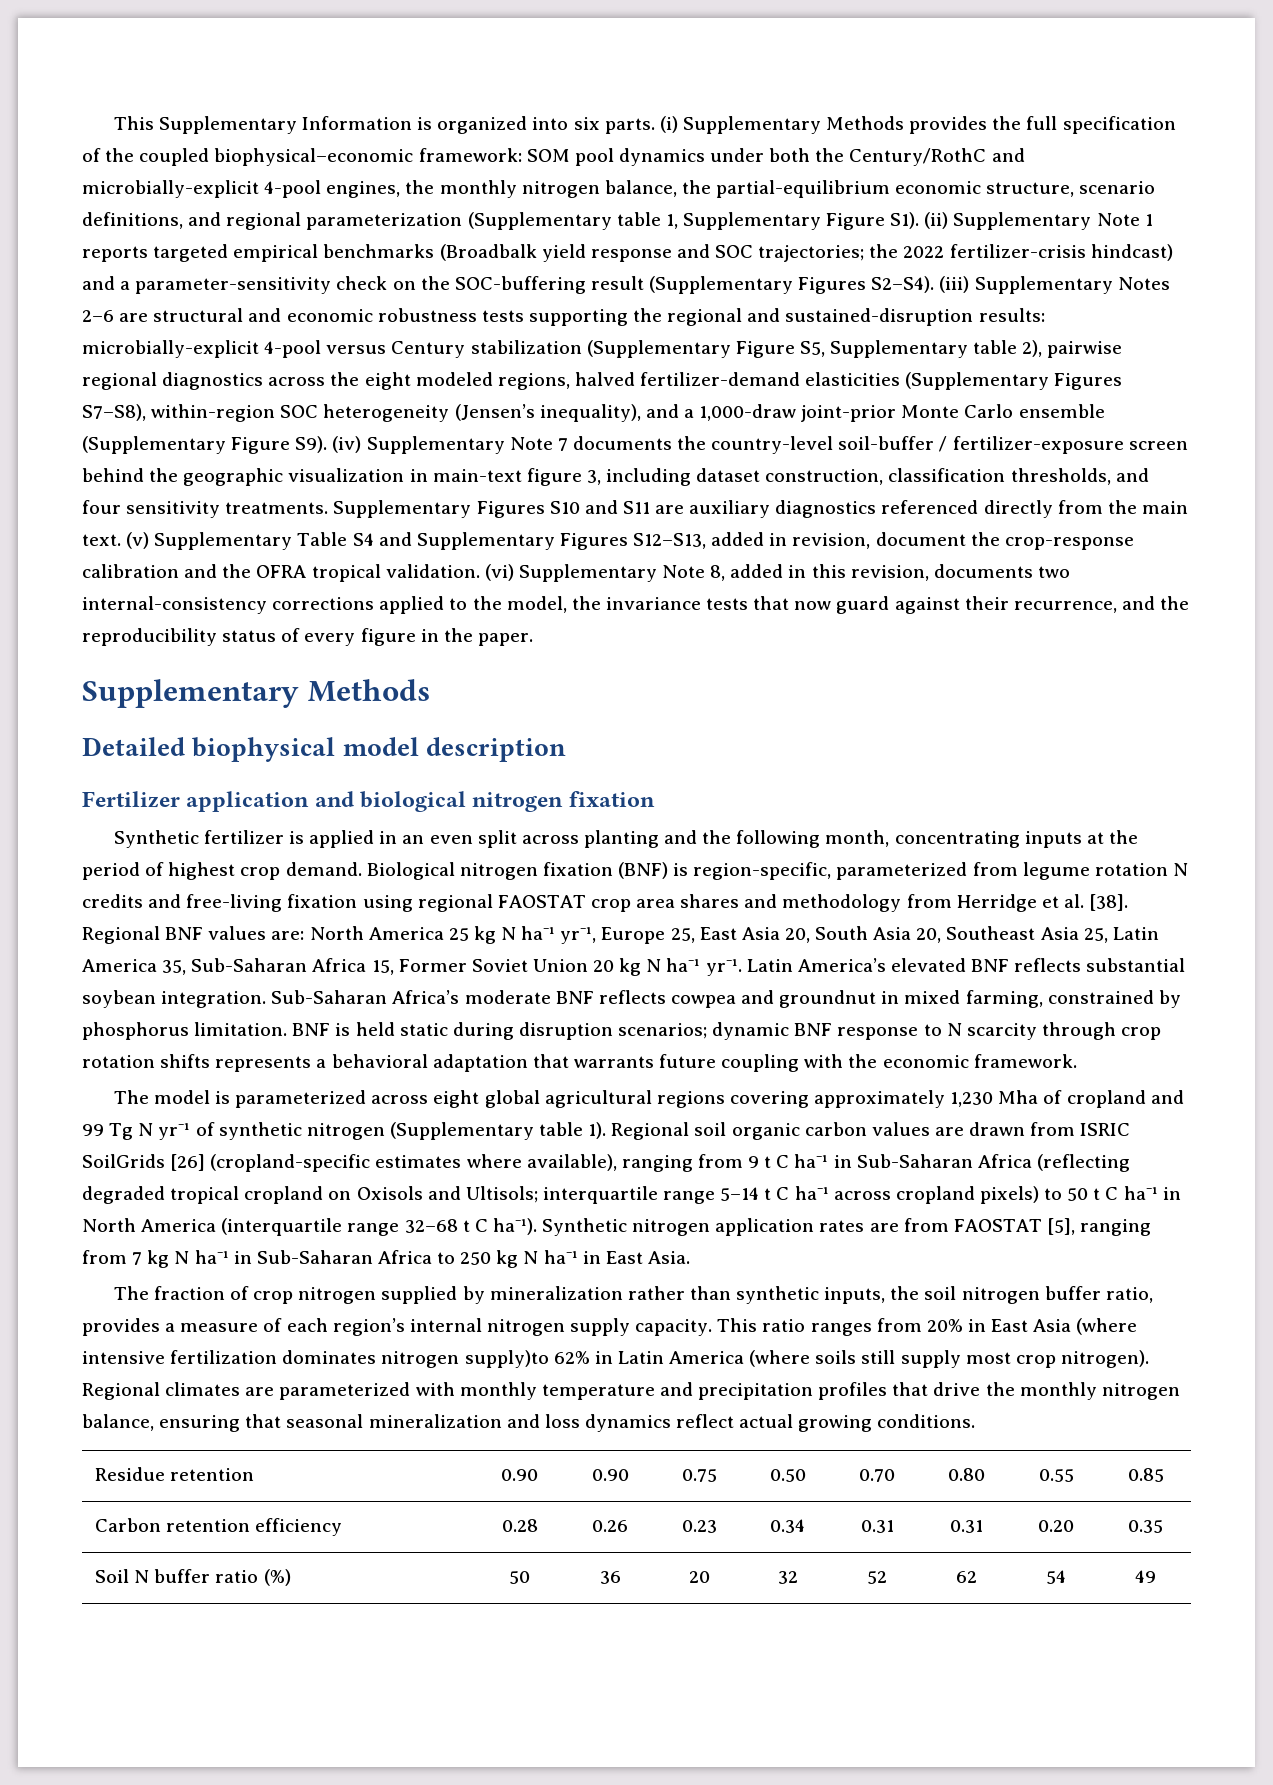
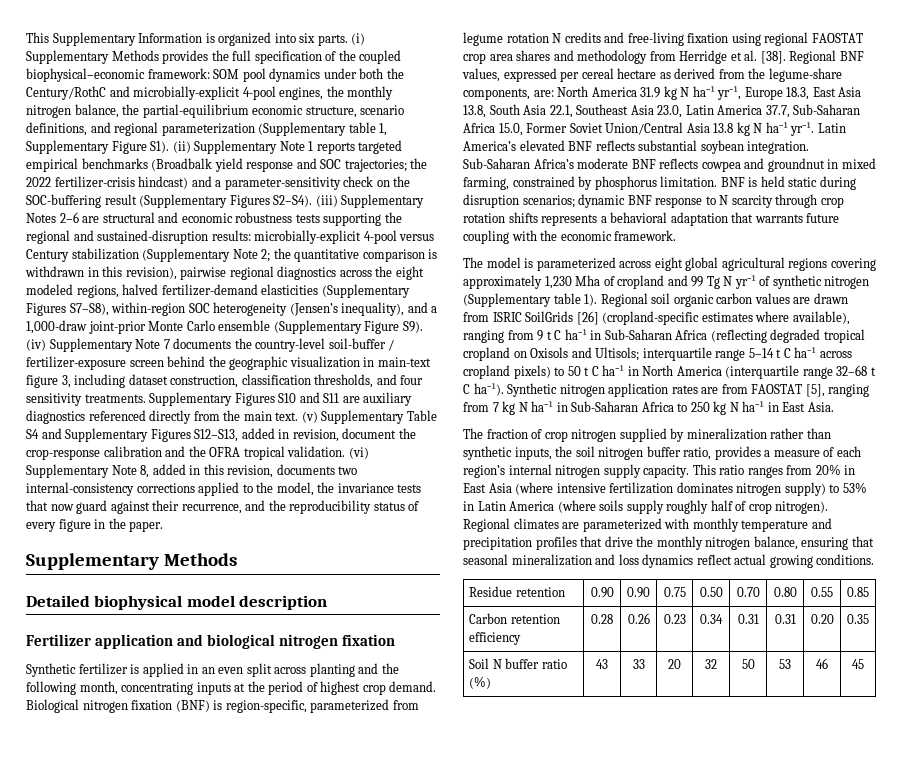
- microbially-explicit 4-pool versus Century stabilization (Supplementary Figure S5, Supplementary table 2), pairwise regional diagnostics across the eight modeled regions, halved fertilizer-demand elasticities (Supplementary Figures S7–S8), within-region SOC heterogeneity (Jensen’s inequality), and a 1,000-draw joint-prior Monte Carlo ensemble (Supplementary Figure S9). (iv) Supplementary Note 7 documents the country-level soil-buffer / fertilizer-exposure screen behind the geographic visualization in main-text figure 3, including dataset construction, classification thresholds, and four sensitivity treatments.
+ microbially-explicit 4-pool versus Century stabilization (Supplementary Note 2; the quantitative comparison is withdrawn in this revision), pairwise regional diagnostics across the eight modeled regions, halved fertilizer-demand elasticities (Supplementary Figures S7–S8), within-region SOC heterogeneity (Jensen’s inequality), and a 1,000-draw joint-prior Monte Carlo ensemble (Supplementary Figure S9). (iv) Supplementary Note 7 documents the country-level soil-buffer / fertilizer-exposure screen behind the geographic visualization in main-text figure 3, including dataset construction, classification thresholds, and four sensitivity treatments.
- Regional BNF values are: North America 25 kg N ha⁻¹ yr⁻¹, Europe 25, East Asia 20, South Asia 20, Southeast Asia 25, Latin America 35, Sub-Saharan Africa 15, Former Soviet Union 20 kg N ha⁻¹ yr⁻¹.
+ Regional BNF values, expressed per cereal hectare as derived from the legume-share components, are: North America 31.9 kg N ha⁻¹ yr⁻¹, Europe 18.3, East Asia 13.8, South Asia 22.1, Southeast Asia 23.0, Latin America 37.7, Sub-Saharan Africa 15.0, Former Soviet Union/Central Asia 13.8 kg N ha⁻¹ yr⁻¹.
- This ratio ranges from 20% in East Asia (where intensive fertilization dominates nitrogen supply)to 62% in Latin America (where soils still supply most crop nitrogen).
+ This ratio ranges from 20% in East Asia (where intensive fertilization dominates nitrogen supply) to 53% in Latin America (where soils supply roughly half of crop nitrogen).
- Soil N buffer ratio (%) | 50 | 36 | 20 | 32 | 52 | 62 | 54 | 49
+ Soil N buffer ratio (%) | 43 | 33 | 20 | 32 | 50 | 53 | 46 | 45

